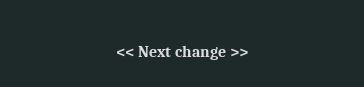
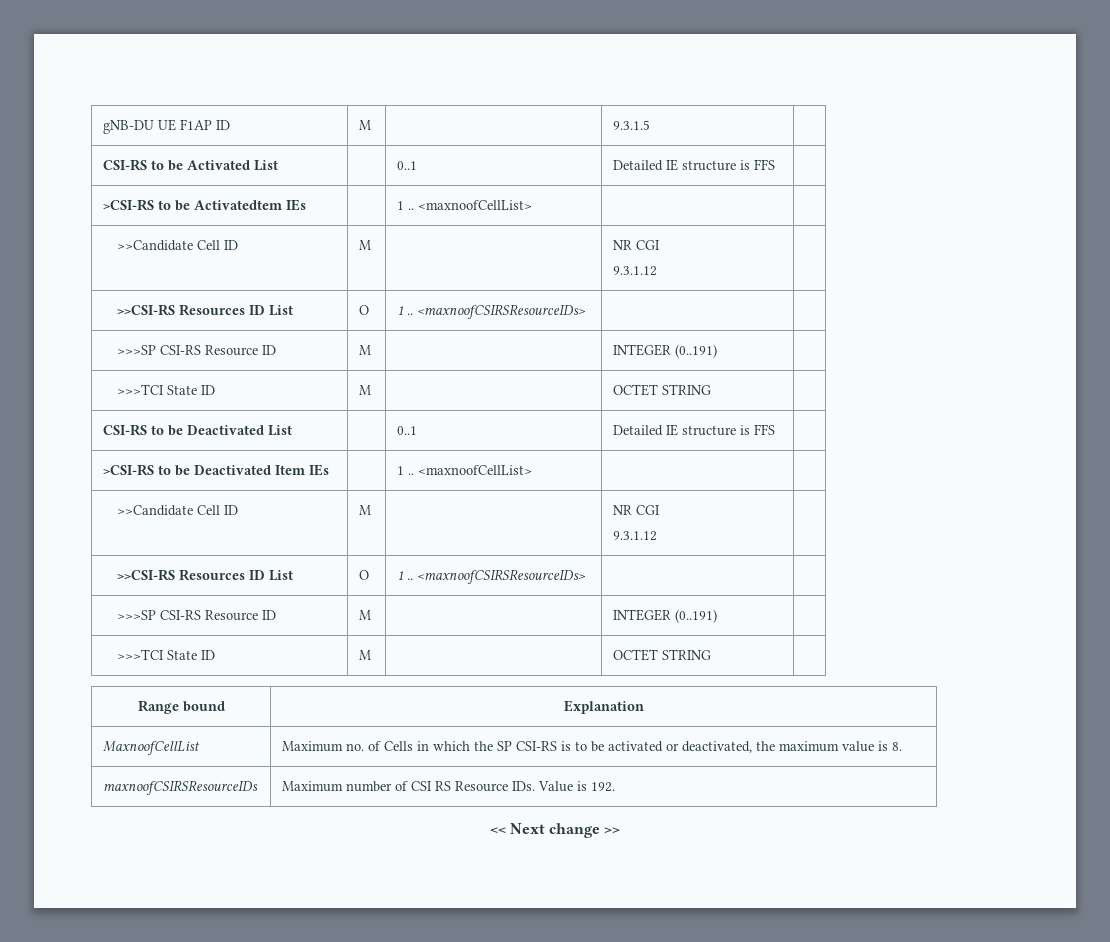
+ gNB-DU UE F1AP ID | M | | 9.3.1.5 |
+ CSI-RS to be Activated List | | 0..1 | Detailed IE structure is FFS |
+ >CSI-RS to be Activatedtem IEs | | 1 .. <maxnoofCellList> | |
+ >>Candidate Cell ID | M | | NR CGI
+ 9.3.1.12 |
+ >>CSI-RS Resources ID List | O | 1 .. <maxnoofCSIRSResourceIDs> | |
+ >>>SP CSI-RS Resource ID | M | | INTEGER (0..191) |
+ >>>TCI State ID | M | | OCTET STRING |
+ CSI-RS to be Deactivated List | | 0..1 | Detailed IE structure is FFS |
+ >CSI-RS to be Deactivated Item IEs | | 1 .. <maxnoofCellList> | |
+ >>Candidate Cell ID | M | | NR CGI
+ 9.3.1.12 |
+ >>CSI-RS Resources ID List | O | 1 .. <maxnoofCSIRSResourceIDs> | |
+ >>>SP CSI-RS Resource ID | M | | INTEGER (0..191) |
+ >>>TCI State ID | M | | OCTET STRING |
+ Range bound | Explanation
+ MaxnoofCellList | Maximum no. of Cells in which the SP CSI-RS is to be activated or deactivated, the maximum value is 8.
+ maxnoofCSIRSResourceIDs | Maximum number of CSI RS Resource IDs. Value is 192.

